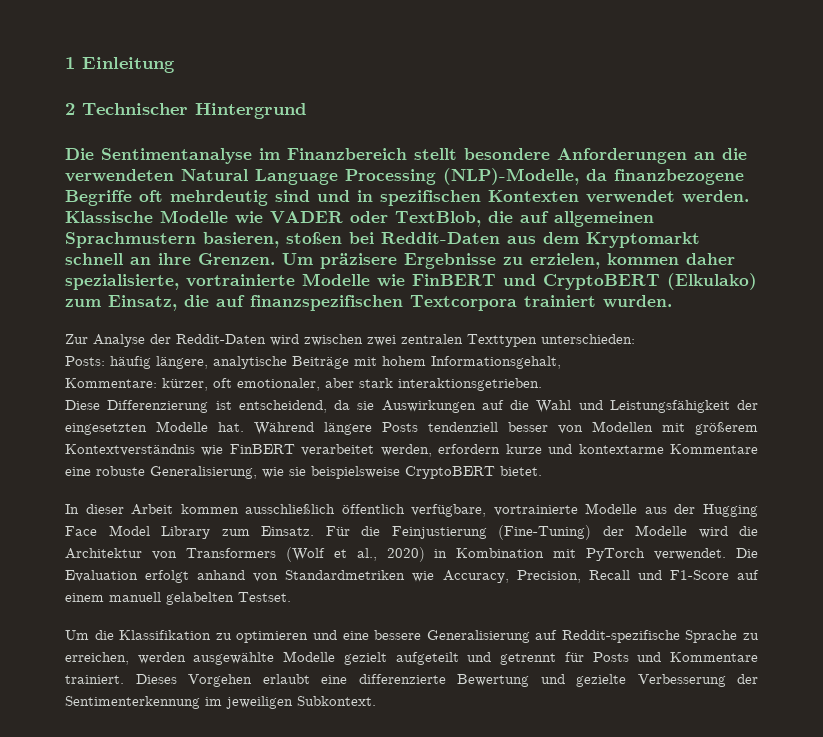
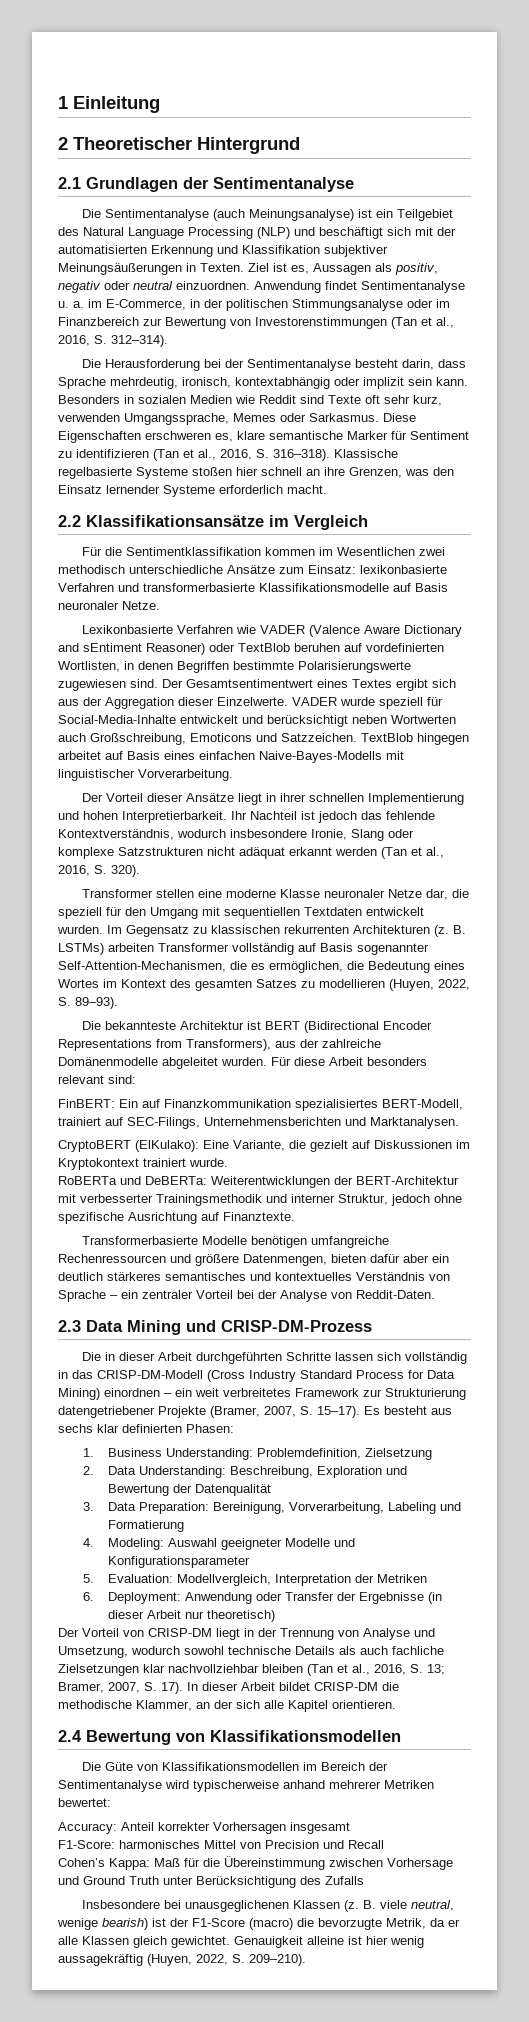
- 2 Technischer Hintergrund
+ 2 Theoretischer Hintergrund
- Die Sentimentanalyse im Finanzbereich stellt besondere Anforderungen an die verwendeten Natural Language Processing (NLP)-Modelle, da finanzbezogene Begriffe oft mehrdeutig sind und in spezifischen Kontexten verwendet werden. Klassische Modelle wie VADER oder TextBlob, die auf allgemeinen Sprachmustern basieren, stoßen bei Reddit-Daten aus dem Kryptomarkt schnell an ihre Grenzen. Um präzisere Ergebnisse zu erzielen, kommen daher spezialisierte, vortrainierte Modelle wie FinBERT und CryptoBERT (Elkulako) zum Einsatz, die auf finanzspezifischen Textcorpora trainiert wurden.
- Zur Analyse der Reddit-Daten wird zwischen zwei zentralen Texttypen unterschieden:
- Posts: häufig längere, analytische Beiträge mit hohem Informationsgehalt,
- Kommentare: kürzer, oft emotionaler, aber stark interaktionsgetrieben.
- Diese Differenzierung ist entscheidend, da sie Auswirkungen auf die Wahl und Leistungsfähigkeit der eingesetzten Modelle hat. Während längere Posts tendenziell besser von Modellen mit größerem Kontextverständnis wie FinBERT verarbeitet werden, erfordern kurze und kontextarme Kommentare eine robuste Generalisierung, wie sie beispielsweise CryptoBERT bietet.
- In dieser Arbeit kommen ausschließlich öffentlich verfügbare, vortrainierte Modelle aus der Hugging Face Model Library zum Einsatz. Für die Feinjustierung (Fine-Tuning) der Modelle wird die Architektur von Transformers (Wolf et al., 2020) in Kombination mit PyTorch verwendet. Die Evaluation erfolgt anhand von Standardmetriken wie Accuracy, Precision, Recall und F1-Score auf einem manuell gelabelten Testset.
- Um die Klassifikation zu optimieren und eine bessere Generalisierung auf Reddit-spezifische Sprache zu erreichen, werden ausgewählte Modelle gezielt aufgeteilt und getrennt für Posts und Kommentare trainiert. Dieses Vorgehen erlaubt eine differenzierte Bewertung und gezielte Verbesserung der Sentimenterkennung im jeweiligen Subkontext.
+ 2.1 Grundlagen der Sentimentanalyse
+ Die Sentimentanalyse (auch Meinungsanalyse) ist ein Teilgebiet des Natural Language Processing (NLP) und beschäftigt sich mit der automatisierten Erkennung und Klassifikation subjektiver Meinungsäußerungen in Texten. Ziel ist es, Aussagen als positiv, negativ oder neutral einzuordnen. Anwendung findet Sentimentanalyse u. a. im E-Commerce, in der politischen Stimmungsanalyse oder im Finanzbereich zur Bewertung von Investorenstimmungen (Tan et al., 2016, S. 312–314).
+ Die Herausforderung bei der Sentimentanalyse besteht darin, dass Sprache mehrdeutig, ironisch, kontextabhängig oder implizit sein kann. Besonders in sozialen Medien wie Reddit sind Texte oft sehr kurz, verwenden Umgangssprache, Memes oder Sarkasmus. Diese Eigenschaften erschweren es, klare semantische Marker für Sentiment zu identifizieren (Tan et al., 2016, S. 316–318). Klassische regelbasierte Systeme stoßen hier schnell an ihre Grenzen, was den Einsatz lernender Systeme erforderlich macht.
+ 2.2 Klassifikationsansätze im Vergleich
+ Für die Sentimentklassifikation kommen im Wesentlichen zwei methodisch unterschiedliche Ansätze zum Einsatz: lexikonbasierte Verfahren und transformerbasierte Klassifikationsmodelle auf Basis neuronaler Netze.
+ Lexikonbasierte Verfahren wie VADER (Valence Aware Dictionary and sEntiment Reasoner) oder TextBlob beruhen auf vordefinierten Wortlisten, in denen Begriffen bestimmte Polarisierungswerte zugewiesen sind. Der Gesamtsentimentwert eines Textes ergibt sich aus der Aggregation dieser Einzelwerte. VADER wurde speziell für Social-Media-Inhalte entwickelt und berücksichtigt neben Wortwerten auch Großschreibung, Emoticons und Satzzeichen. TextBlob hingegen arbeitet auf Basis eines einfachen Naive-Bayes-Modells mit linguistischer Vorverarbeitung.
+ Der Vorteil dieser Ansätze liegt in ihrer schnellen Implementierung und hohen Interpretierbarkeit. Ihr Nachteil ist jedoch das fehlende Kontextverständnis, wodurch insbesondere Ironie, Slang oder komplexe Satzstrukturen nicht adäquat erkannt werden (Tan et al., 2016, S. 320).
+ Transformer stellen eine moderne Klasse neuronaler Netze dar, die speziell für den Umgang mit sequentiellen Textdaten entwickelt wurden. Im Gegensatz zu klassischen rekurrenten Architekturen (z. B. LSTMs) arbeiten Transformer vollständig auf Basis sogenannter Self-Attention-Mechanismen, die es ermöglichen, die Bedeutung eines Wortes im Kontext des gesamten Satzes zu modellieren (Huyen, 2022, S. 89–93).
+ Die bekannteste Architektur ist BERT (Bidirectional Encoder Representations from Transformers), aus der zahlreiche Domänenmodelle abgeleitet wurden. Für diese Arbeit besonders relevant sind:
+ FinBERT: Ein auf Finanzkommunikation spezialisiertes BERT-Modell, trainiert auf SEC-Filings, Unternehmensberichten und Marktanalysen.
+ CryptoBERT (ElKulako): Eine Variante, die gezielt auf Diskussionen im Kryptokontext trainiert wurde.
+ RoBERTa und DeBERTa: Weiterentwicklungen der BERT-Architektur mit verbesserter Trainingsmethodik und interner Struktur, jedoch ohne spezifische Ausrichtung auf Finanztexte.
+ Transformerbasierte Modelle benötigen umfangreiche Rechenressourcen und größere Datenmengen, bieten dafür aber ein deutlich stärkeres semantisches und kontextuelles Verständnis von Sprache – ein zentraler Vorteil bei der Analyse von Reddit-Daten.
+ 2.3 Data Mining und CRISP-DM-Prozess
+ Die in dieser Arbeit durchgeführten Schritte lassen sich vollständig in das CRISP-DM-Modell (Cross Industry Standard Process for Data Mining) einordnen – ein weit verbreitetes Framework zur Strukturierung datengetriebener Projekte (Bramer, 2007, S. 15–17). Es besteht aus sechs klar definierten Phasen:
+ 1. Business Understanding: Problemdefinition, Zielsetzung
+ 2. Data Understanding: Beschreibung, Exploration und Bewertung der Datenqualität
+ 3. Data Preparation: Bereinigung, Vorverarbeitung, Labeling und Formatierung
+ 4. Modeling: Auswahl geeigneter Modelle und Konfigurationsparameter
+ 5. Evaluation: Modellvergleich, Interpretation der Metriken
+ 6. Deployment: Anwendung oder Transfer der Ergebnisse (in dieser Arbeit nur theoretisch)
+ Der Vorteil von CRISP-DM liegt in der Trennung von Analyse und Umsetzung, wodurch sowohl technische Details als auch fachliche Zielsetzungen klar nachvollziehbar bleiben (Tan et al., 2016, S. 13; Bramer, 2007, S. 17). In dieser Arbeit bildet CRISP-DM die methodische Klammer, an der sich alle Kapitel orientieren.
+ 2.4 Bewertung von Klassifikationsmodellen
+ Die Güte von Klassifikationsmodellen im Bereich der Sentimentanalyse wird typischerweise anhand mehrerer Metriken bewertet:
+ Accuracy: Anteil korrekter Vorhersagen insgesamt
+ F1-Score: harmonisches Mittel von Precision und Recall
+ Cohen’s Kappa: Maß für die Übereinstimmung zwischen Vorhersage und Ground Truth unter Berücksichtigung des Zufalls
+ Insbesondere bei unausgeglichenen Klassen (z. B. viele neutral, wenige bearish) ist der F1-Score (macro) die bevorzugte Metrik, da er alle Klassen gleich gewichtet. Genauigkeit alleine ist hier wenig aussagekräftig (Huyen, 2022, S. 209–210).

